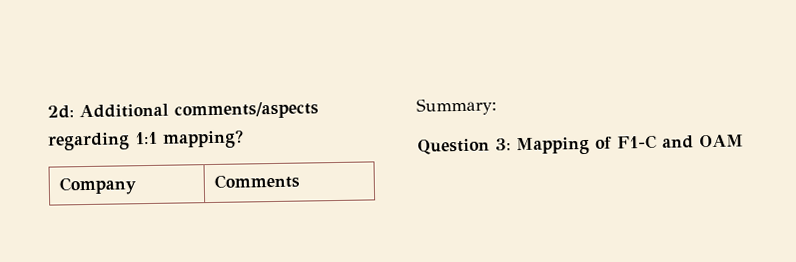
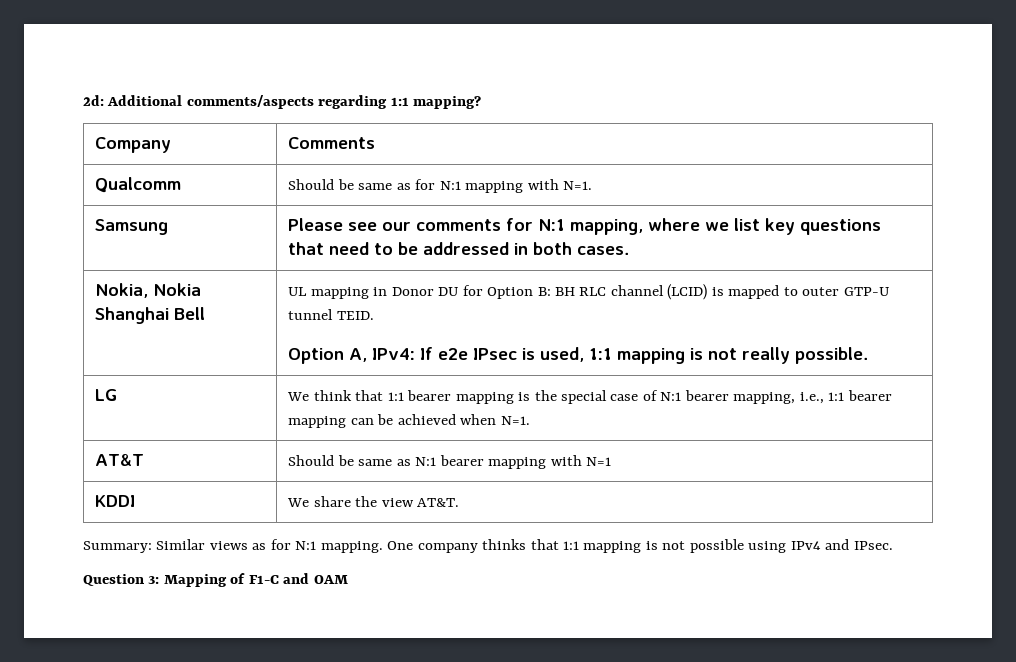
- Summary:
+ Qualcomm | Should be same as for N:1 mapping with N=1.
+ Samsung | Please see our comments for N:1 mapping, where we list key questions that need to be addressed in both cases.
+ Nokia, Nokia Shanghai Bell | UL mapping in Donor DU for Option B: BH RLC channel (LCID) is mapped to outer GTP-U tunnel TEID.
+ Option A, IPv4: If e2e IPsec is used, 1:1 mapping is not really possible.
+ LG | We think that 1:1 bearer mapping is the special case of N:1 bearer mapping, i.e., 1:1 bearer mapping can be achieved when N=1.
+ AT&T | Should be same as N:1 bearer mapping with N=1
+ KDDI | We share the view AT&T.
+ Summary: Similar views as for N:1 mapping. One company thinks that 1:1 mapping is not possible using IPv4 and IPsec.

